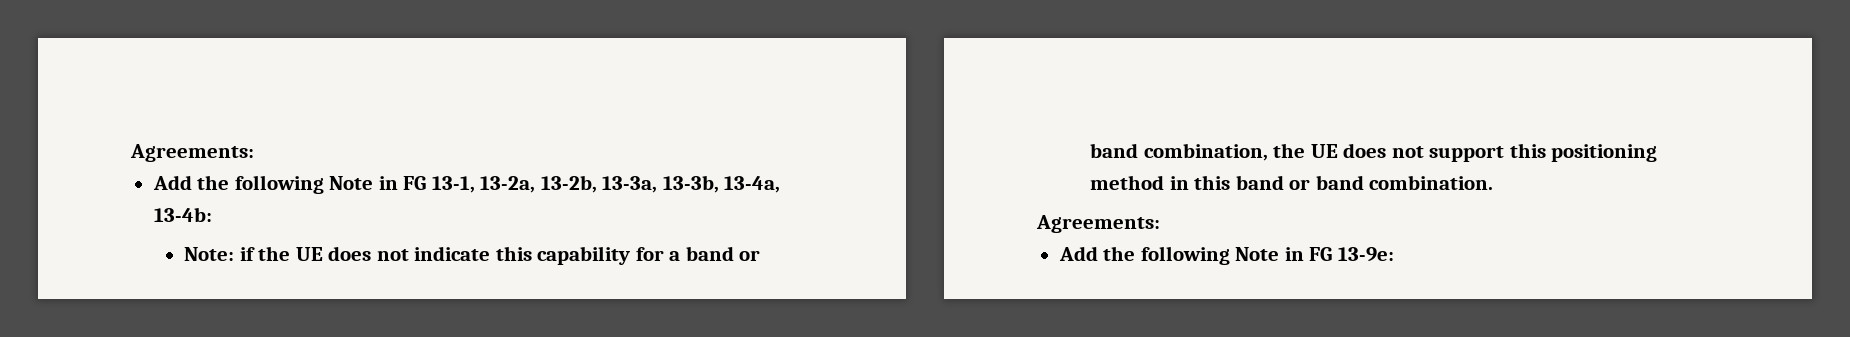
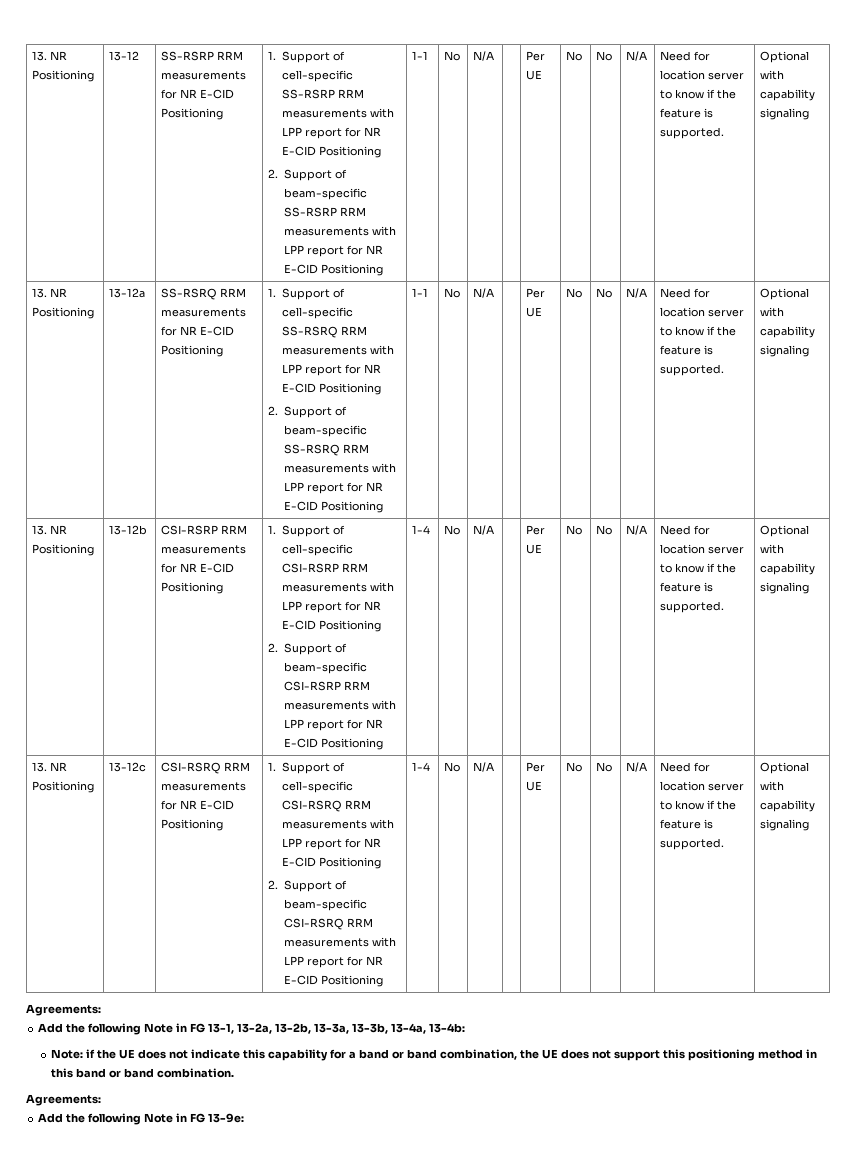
+ 13. NR Positioning | 13-12 | SS-RSRP RRM measurements for NR E-CID Positioning | 1. Support of cell-specific SS-RSRP RRM measurements with LPP report for NR E-CID Positioning
+ 2. Support of beam-specific SS-RSRP RRM measurements with LPP report for NR E-CID Positioning | 1-1 | No | N/A | | Per UE | No | No | N/A | Need for location server to know if the feature is supported. | Optional with capability signaling
+ 13. NR Positioning | 13-12a | SS-RSRQ RRM measurements for NR E-CID Positioning | 1. Support of cell-specific SS-RSRQ RRM measurements with LPP report for NR E-CID Positioning
+ 2. Support of beam-specific SS-RSRQ RRM measurements with LPP report for NR E-CID Positioning | 1-1 | No | N/A | | Per UE | No | No | N/A | Need for location server to know if the feature is supported. | Optional with capability signaling
+ 13. NR Positioning | 13-12b | CSI-RSRP RRM measurements for NR E-CID Positioning | 1. Support of cell-specific CSI-RSRP RRM measurements with LPP report for NR E-CID Positioning
+ 2. Support of beam-specific CSI-RSRP RRM measurements with LPP report for NR E-CID Positioning | 1-4 | No | N/A | | Per UE | No | No | N/A | Need for location server to know if the feature is supported. | Optional with capability signaling
+ 13. NR Positioning | 13-12c | CSI-RSRQ RRM measurements for NR E-CID Positioning | 1. Support of cell-specific CSI-RSRQ RRM measurements with LPP report for NR E-CID Positioning
+ 2. Support of beam-specific CSI-RSRQ RRM measurements with LPP report for NR E-CID Positioning | 1-4 | No | N/A | | Per UE | No | No | N/A | Need for location server to know if the feature is supported. | Optional with capability signaling

